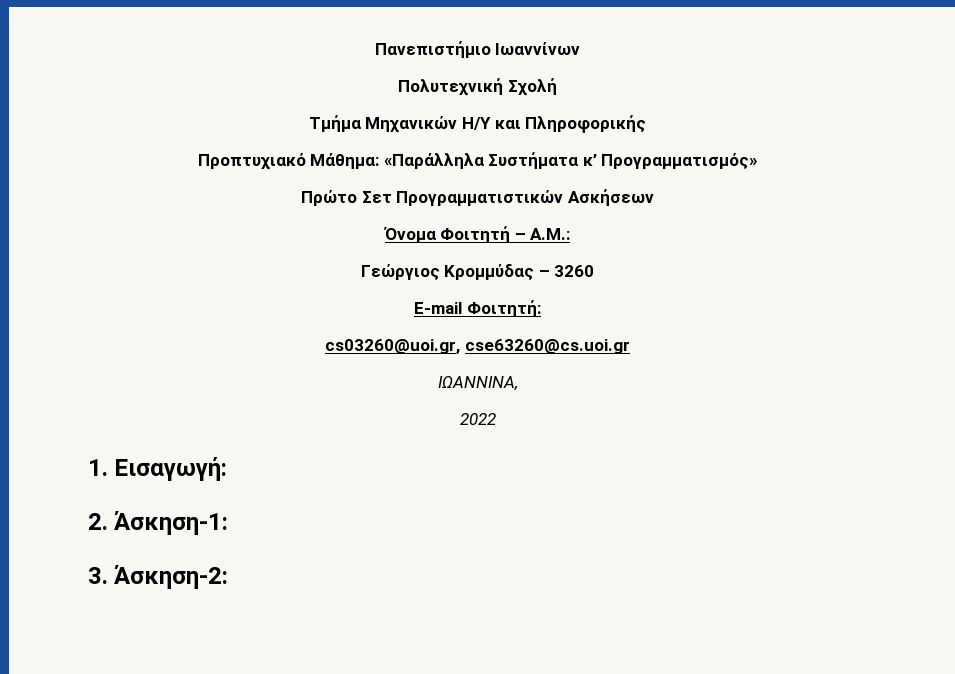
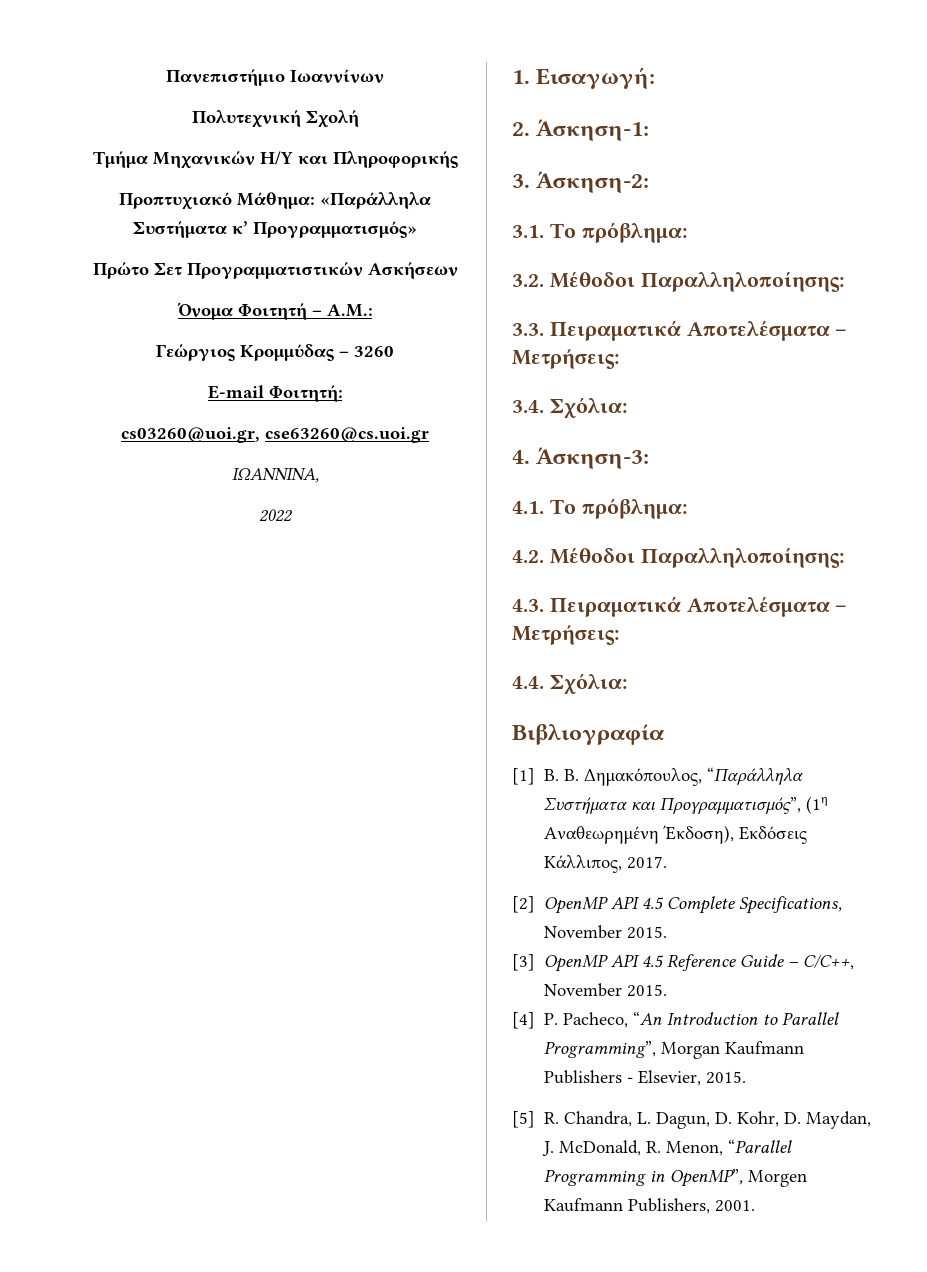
+ 3.1. Το πρόβλημα:
+ 3.2. Μέθοδοι Παραλληλοποίησης:
+ 3.3. Πειραματικά Αποτελέσματα – Μετρήσεις:
+ 3.4. Σχόλια:
+ 4. Άσκηση-3:
+ 4.1. Το πρόβλημα:
+ 4.2. Μέθοδοι Παραλληλοποίησης:
+ 4.3. Πειραματικά Αποτελέσματα – Μετρήσεις:
+ 4.4. Σχόλια:
+ Βιβλιογραφία
+ [1] Β. Β. Δημακόπουλος, “Παράλληλα Συστήματα και Προγραμματισμός”, (1η Αναθεωρημένη Έκδοση), Εκδόσεις Κάλλιπος, 2017.
+ [2] OpenMP API 4.5 Complete Specifications, November 2015.
+ [3] OpenMP API 4.5 Reference Guide – C/C++, November 2015.
+ [4] P. Pacheco, “An Introduction to Parallel Programming”, Morgan Kaufmann Publishers - Elsevier, 2015.
+ [5] R. Chandra, L. Dagun, D. Kohr, D. Maydan, J. McDonald, R. Menon, “Parallel Programming in OpenMP”, Morgen Kaufmann Publishers, 2001.

